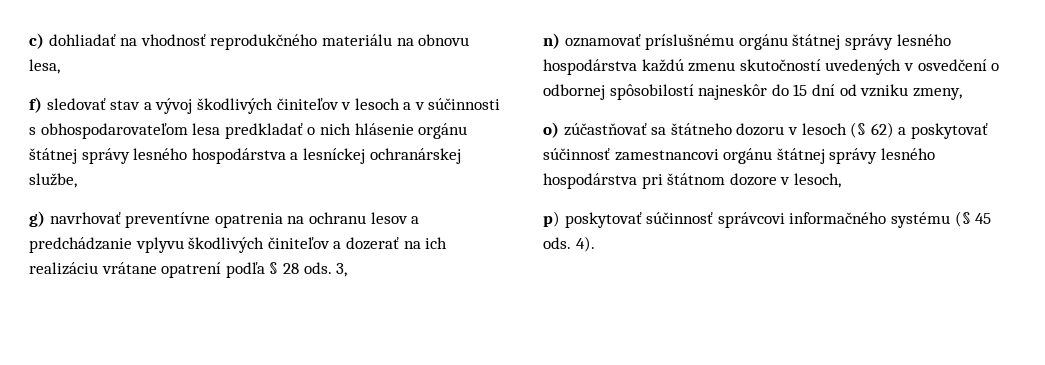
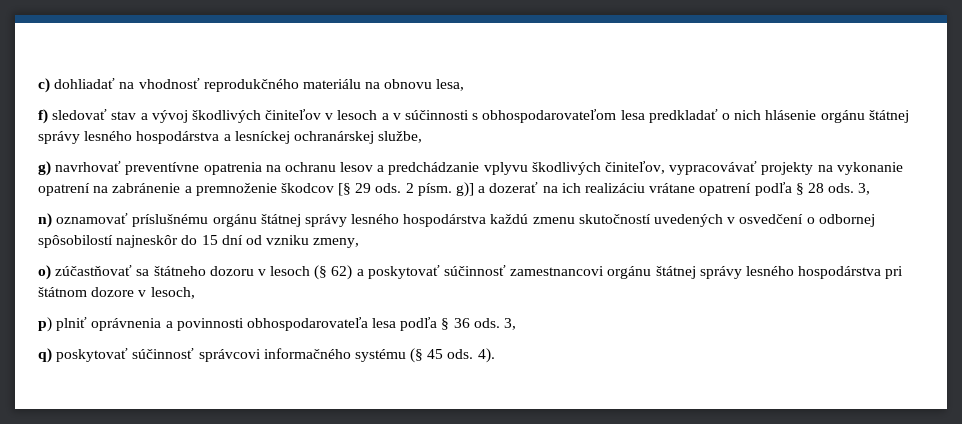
- g) navrhovať preventívne opatrenia na ochranu lesov a predchádzanie vplyvu škodlivých činiteľov a dozerať na ich realizáciu vrátane opatrení podľa § 28 ods.
+ g) navrhovať preventívne opatrenia na ochranu lesov a predchádzanie vplyvu škodlivých činiteľov, vypracovávať projekty na vykonanie opatrení na zabránenie a premnoženie škodcov [§ 29 ods. 2 písm. g)] a dozerať na ich realizáciu vrátane opatrení podľa § 28 ods.
- p) poskytovať súčinnosť správcovi informačného systému (§ 45 ods.
+ p) plniť oprávnenia a povinnosti obhospodarovateľa lesa podľa § 36 ods. 3,
+ q) poskytovať súčinnosť správcovi informačného systému (§ 45 ods.

